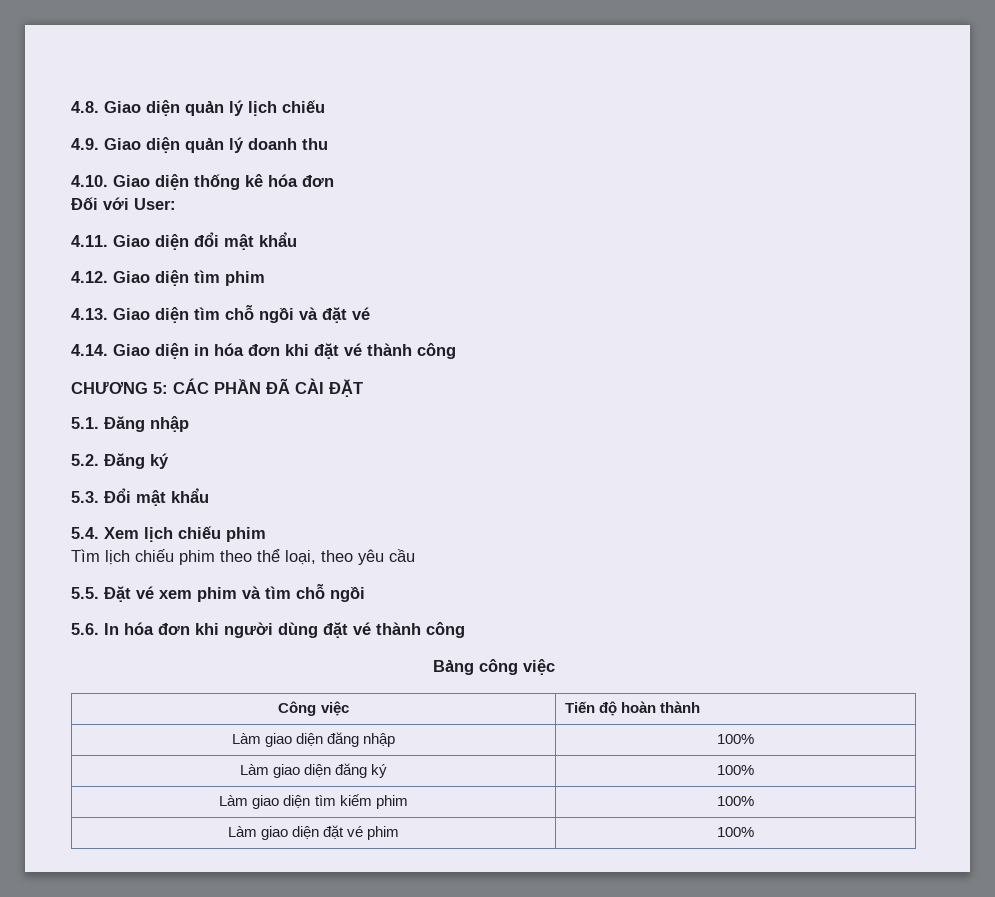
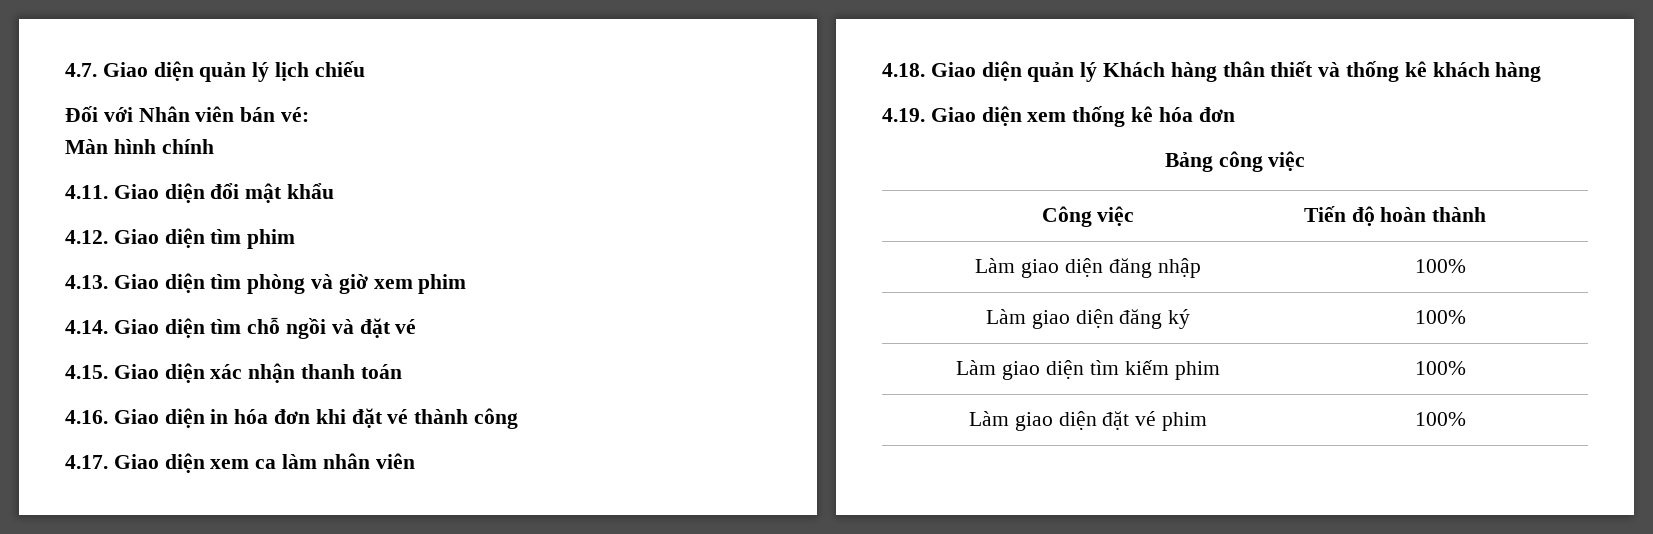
- 4.8. Giao diện quản lý lịch chiếu
+ 4.7. Giao diện quản lý lịch chiếu
- 4.9. Giao diện quản lý doanh thu
- 4.10. Giao diện thống kê hóa đơn
- Đối với User:
+ Đối với Nhân viên bán vé:
+ Màn hình chính
- 4.13. Giao diện tìm chỗ ngồi và đặt vé
+ 4.13. Giao diện tìm phòng và giờ xem phim
+ 4.14. Giao diện tìm chỗ ngồi và đặt vé
- 4.14. Giao diện in hóa đơn khi đặt vé thành công
+ 4.15. Giao diện xác nhận thanh toán
+ 4.16. Giao diện in hóa đơn khi đặt vé thành công
- CHƯƠNG 5: CÁC PHẦN ĐÃ CÀI ĐẶT
- 5.1. Đăng nhập
- 5.2. Đăng ký
- 5.3. Đổi mật khẩu
- 5.4. Xem lịch chiếu phim
- Tìm lịch chiếu phim theo thể loại, theo yêu cầu
- 5.5. Đặt vé xem phim và tìm chỗ ngồi
- 5.6. In hóa đơn khi người dùng đặt vé thành công
+ 4.17. Giao diện xem ca làm nhân viên
+ 4.18. Giao diện quản lý Khách hàng thân thiết và thống kê khách hàng
+ 4.19. Giao diện xem thống kê hóa đơn

